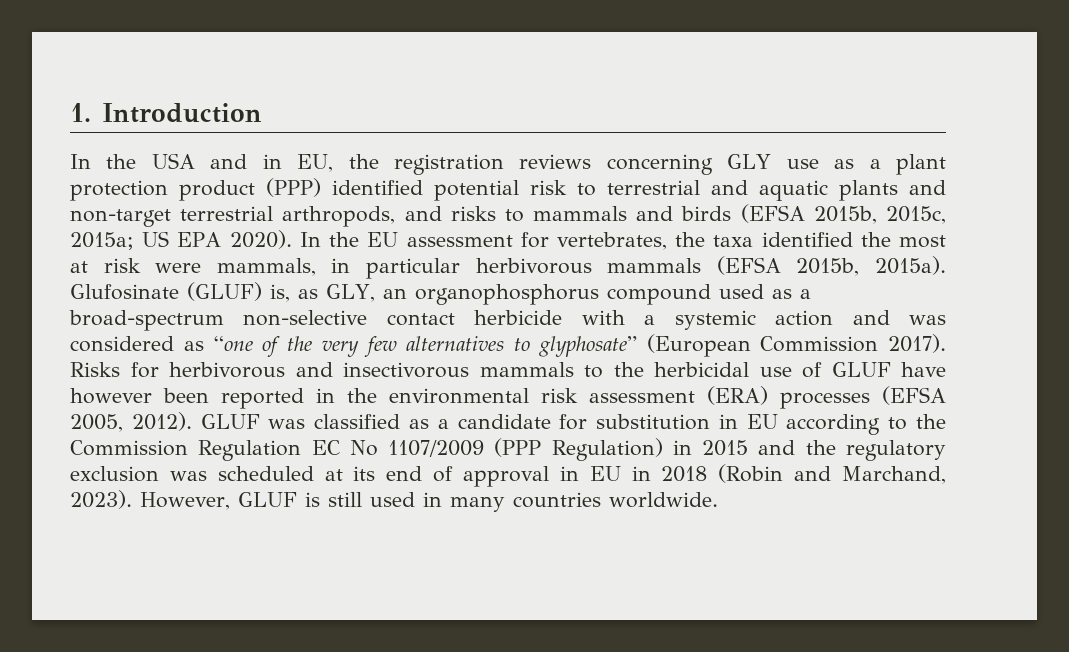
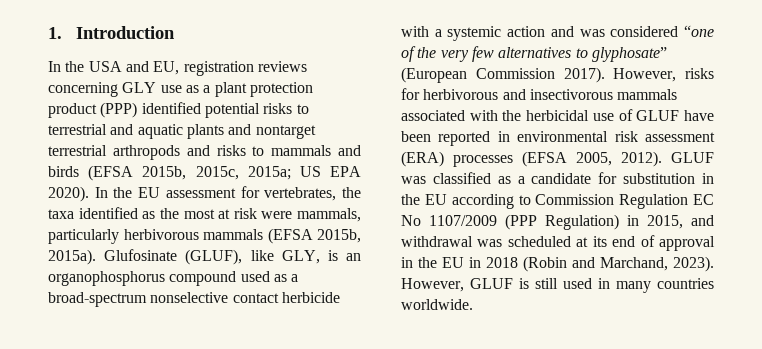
- In the USA and in EU, the registration reviews concerning GLY use as a plant protection product (PPP) identified potential risk to terrestrial and aquatic plants and non-target terrestrial arthropods, and risks to mammals and birds (EFSA 2015b, 2015c, 2015a; US EPA 2020).
+ In the USA and EU, registration reviews concerning GLY use as a plant protection product (PPP) identified potential risks to terrestrial and aquatic plants and nontarget terrestrial arthropods and risks to mammals and birds (EFSA 2015b, 2015c, 2015a; US EPA 2020).
- In the EU assessment for vertebrates, the taxa identified the most at risk were mammals, in particular herbivorous mammals (EFSA 2015b, 2015a).
+ In the EU assessment for vertebrates, the taxa identified as the most at risk were mammals, particularly herbivorous mammals (EFSA 2015b, 2015a).
- Glufosinate (GLUF) is, as GLY, an organophosphorus compound used as a broad-spectrum non-selective contact herbicide with a systemic action and was considered as “one of the very few alternatives to glyphosate” (European Commission 2017).
+ Glufosinate (GLUF), like GLY, is an organophosphorus compound used as a broad-spectrum nonselective contact herbicide with a systemic action and was considered “one of the very few alternatives to glyphosate” (European Commission 2017).
- Risks for herbivorous and insectivorous mammals to the herbicidal use of GLUF have however been reported in the environmental risk assessment (ERA) processes (EFSA 2005, 2012).
+ However, risks for herbivorous and insectivorous mammals associated with the herbicidal use of GLUF have been reported in environmental risk assessment (ERA) processes (EFSA 2005, 2012).
- GLUF was classified as a candidate for substitution in EU according to the Commission Regulation EC No 1107/2009 (PPP Regulation) in 2015 and the regulatory exclusion was scheduled at its end of approval in EU in 2018 (Robin and Marchand, 2023).
+ GLUF was classified as a candidate for substitution in the EU according to Commission Regulation EC No 1107/2009 (PPP Regulation) in 2015, and withdrawal was scheduled at its end of approval in the EU in 2018 (Robin and Marchand, 2023).

